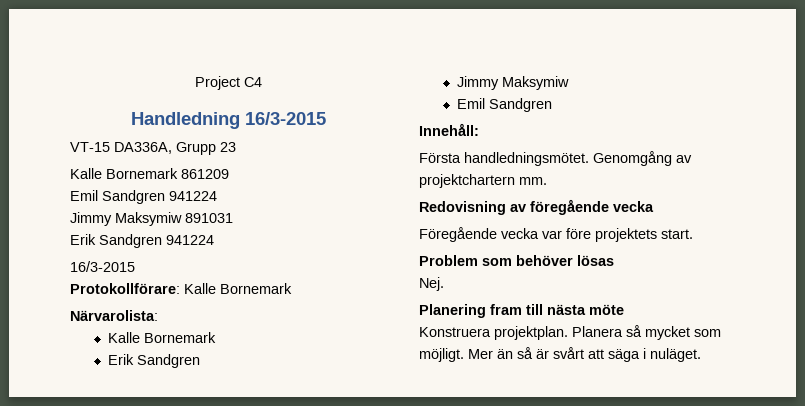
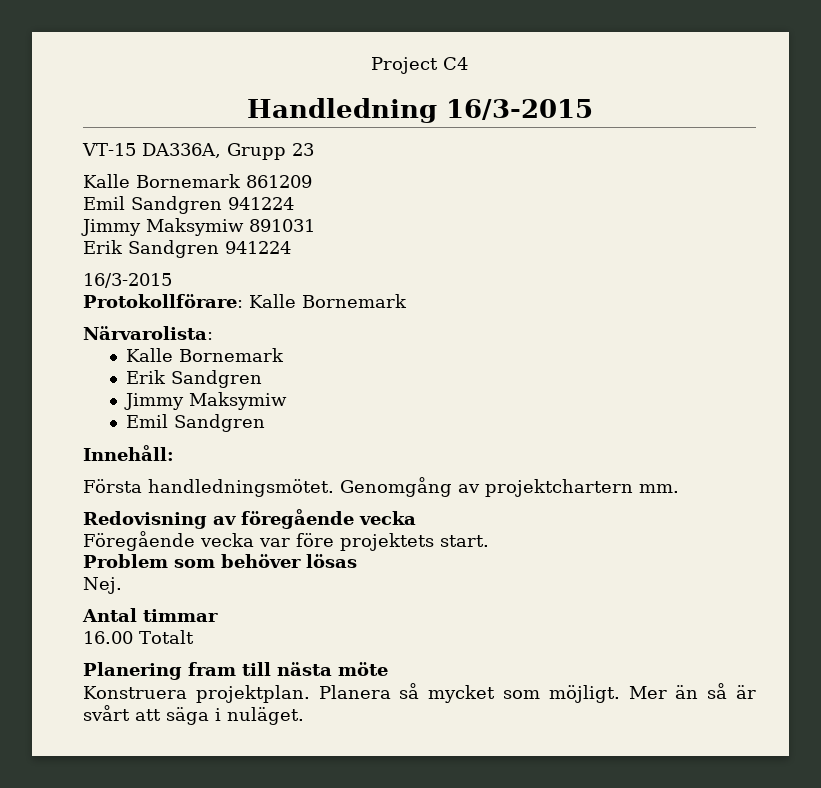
+ Antal timmar
+ 16.00 Totalt

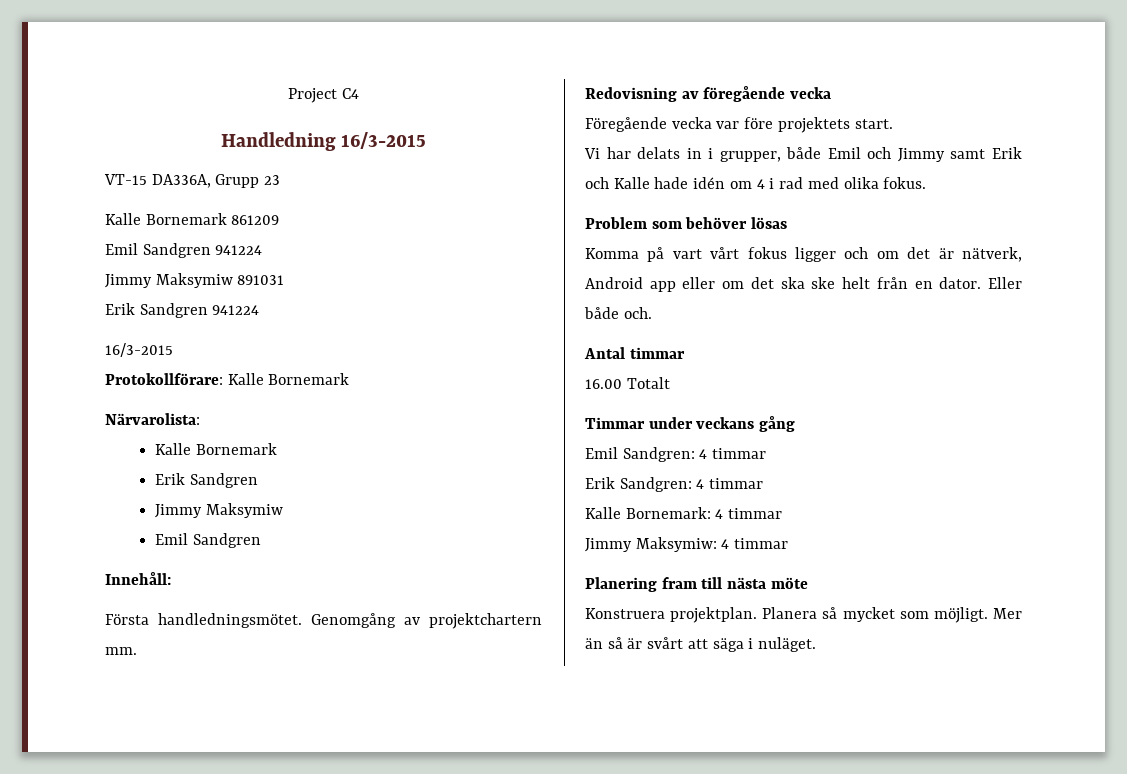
+ Vi har delats in i grupper, både Emil och Jimmy samt Erik och Kalle hade idén om 4 i rad med olika fokus.
  Problem som behöver lösas
- Nej.
+ Komma på vart vårt fokus ligger och om det är nätverk, Android app eller om det ska ske helt från en dator. Eller både och.
  Antal timmar
  16.00 Totalt
+ Timmar under veckans gång
+ Emil Sandgren: 4 timmar
+ Erik Sandgren: 4 timmar
+ Kalle Bornemark: 4 timmar
+ Jimmy Maksymiw: 4 timmar

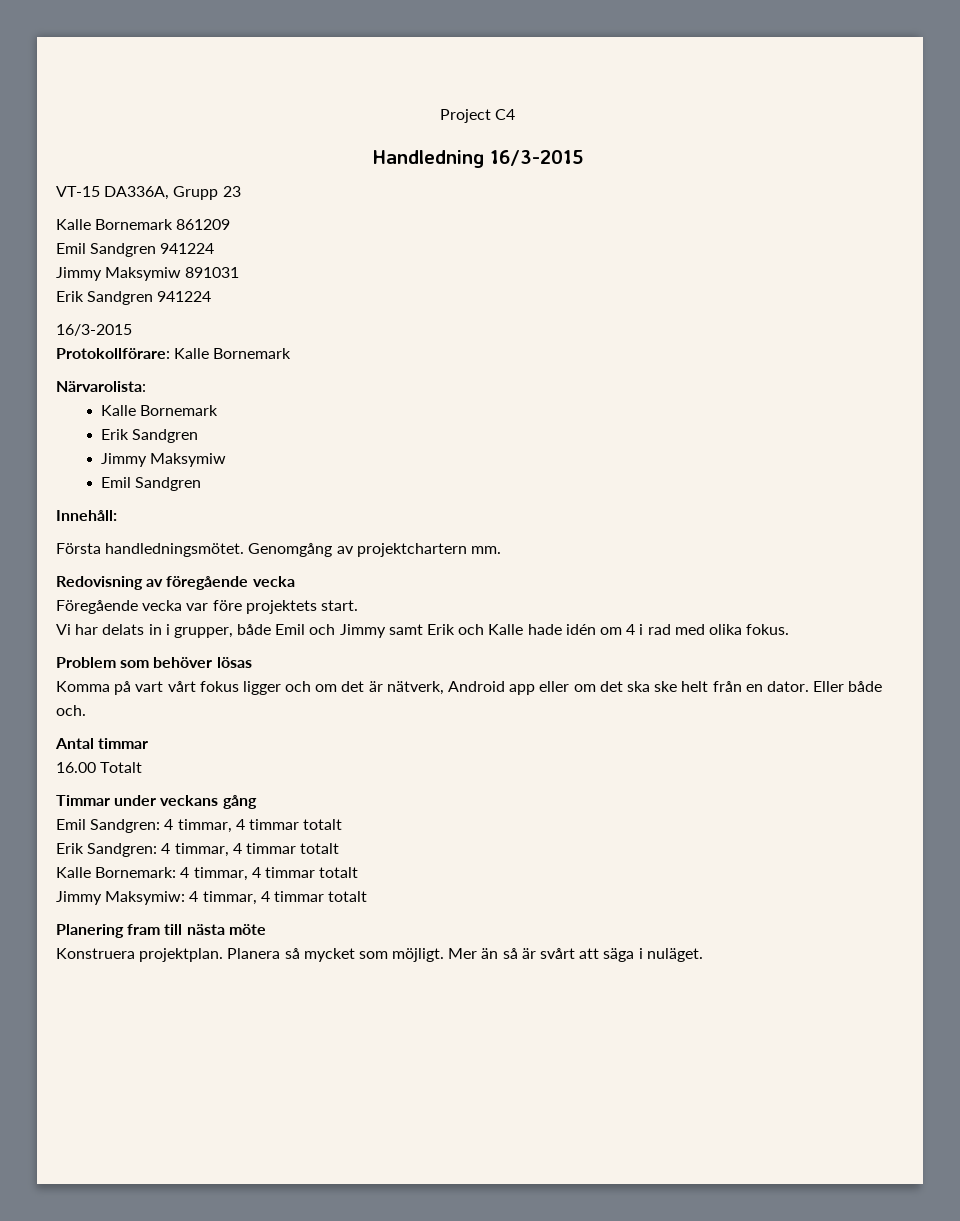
- Emil Sandgren: 4 timmar
+ Emil Sandgren: 4 timmar, 4 timmar totalt
- Erik Sandgren: 4 timmar
+ Erik Sandgren: 4 timmar, 4 timmar totalt
- Kalle Bornemark: 4 timmar
+ Kalle Bornemark: 4 timmar, 4 timmar totalt
- Jimmy Maksymiw: 4 timmar
+ Jimmy Maksymiw: 4 timmar, 4 timmar totalt

